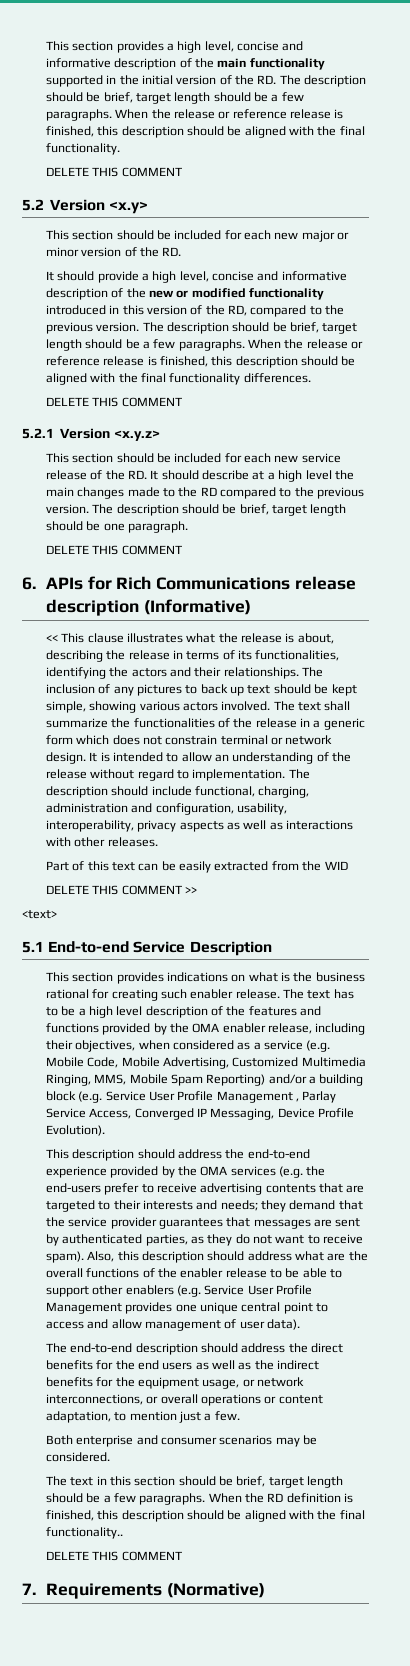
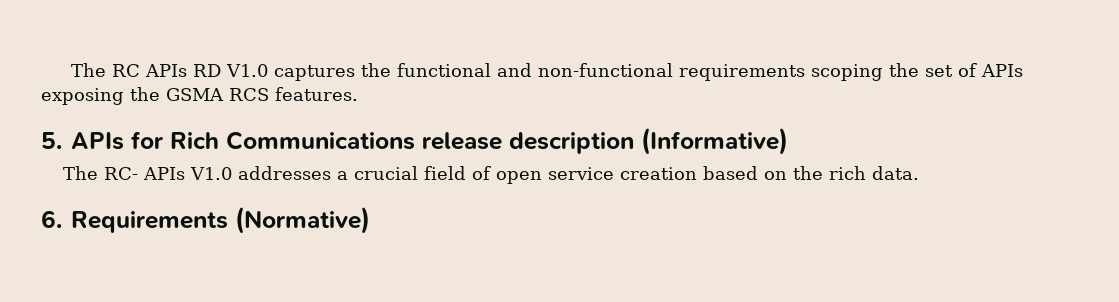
- This section provides a high level, concise and informative description of the main functionality supported in the initial version of the RD. The description should be brief, target length should be a few paragraphs. When the release or reference release is finished, this description should be aligned with the final functionality.
- DELETE THIS COMMENT
- 5.2 Version <x.y>
- This section should be included for each new major or minor version of the RD.
- It should provide a high level, concise and informative description of the new or modified functionality introduced in this version of the RD, compared to the previous version. The description should be brief, target length should be a few paragraphs. When the release or reference release is finished, this description should be aligned with the final functionality differences.
- DELETE THIS COMMENT
- 5.2.1 Version <x.y.z>
- This section should be included for each new service release of the RD. It should describe at a high level the main changes made to the RD compared to the previous version. The description should be brief, target length should be one paragraph.
- DELETE THIS COMMENT
- 6. APIs for Rich Communications release description (Informative)
+ The RC APIs RD V1.0 captures the functional and non-functional requirements scoping the set of APIs exposing the GSMA RCS features.
+ 5. APIs for Rich Communications release description (Informative)
- << This clause illustrates what the release is about, describing the release in terms of its functionalities, identifying the actors and their relationships. The inclusion of any pictures to back up text should be kept simple, showing various actors involved. The text shall summarize the functionalities of the release in a generic form which does not constrain terminal or network design. It is intended to allow an understanding of the release without regard to implementation. The description should include functional, charging, administration and configuration, usability, interoperability, privacy aspects as well as interactions with other releases.
- Part of this text can be easily extracted from the WID
- DELETE THIS COMMENT >>
- <text>
- 5.1 End-to-end Service Description
- This section provides indications on what is the business rational for creating such enabler release. The text has to be a high level description of the features and functions provided by the OMA enabler release, including their objectives, when considered as a service (e.g. Mobile Code, Mobile Advertising, Customized Multimedia Ringing, MMS, Mobile Spam Reporting) and/or a building block (e.g. Service User Profile Management , Parlay Service Access, Converged IP Messaging, Device Profile Evolution).
- This description should address the end-to-end experience provided by the OMA services (e.g. the end-users prefer to receive advertising contents that are targeted to their interests and needs; they demand that the service provider guarantees that messages are sent by authenticated parties, as they do not want to receive spam). Also, this description should address what are the overall functions of the enabler release to be able to support other enablers (e.g. Service User Profile Management provides one unique central point to access and allow management of user data).
- The end-to-end description should address the direct benefits for the end users as well as the indirect benefits for the equipment usage, or network interconnections, or overall operations or content adaptation, to mention just a few.
- Both enterprise and consumer scenarios may be considered.
- The text in this section should be brief, target length should be a few paragraphs. When the RD definition is finished, this description should be aligned with the final functionality..
- DELETE THIS COMMENT
- 7. Requirements (Normative)
+ The RC- APIs V1.0 addresses a crucial field of open service creation based on the rich data.
+ 6. Requirements (Normative)

